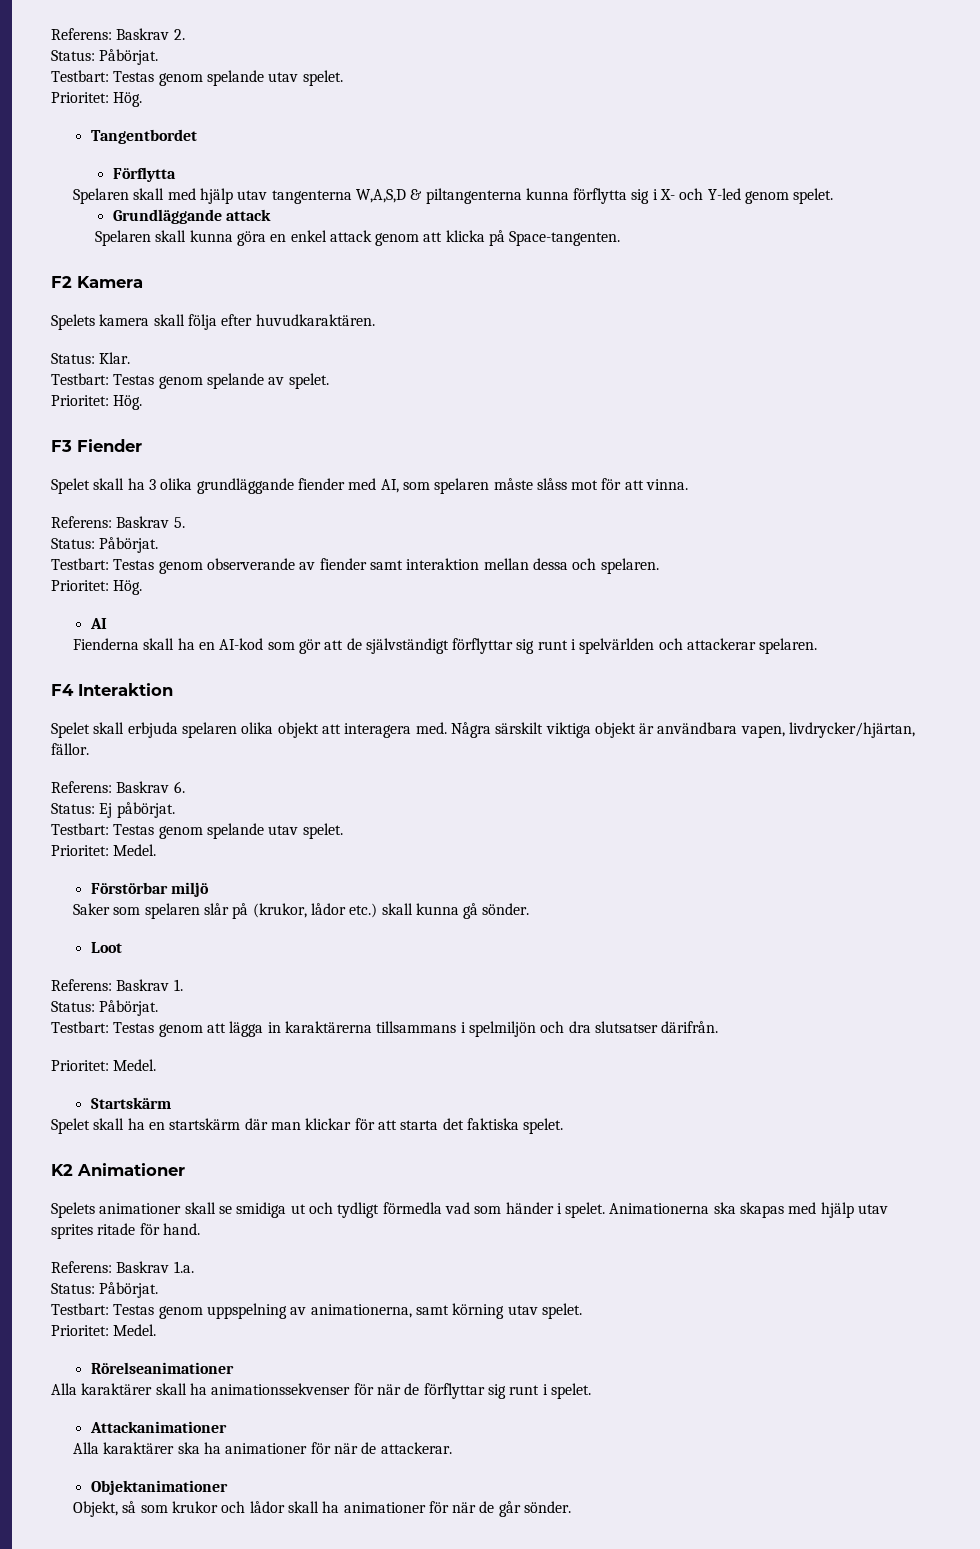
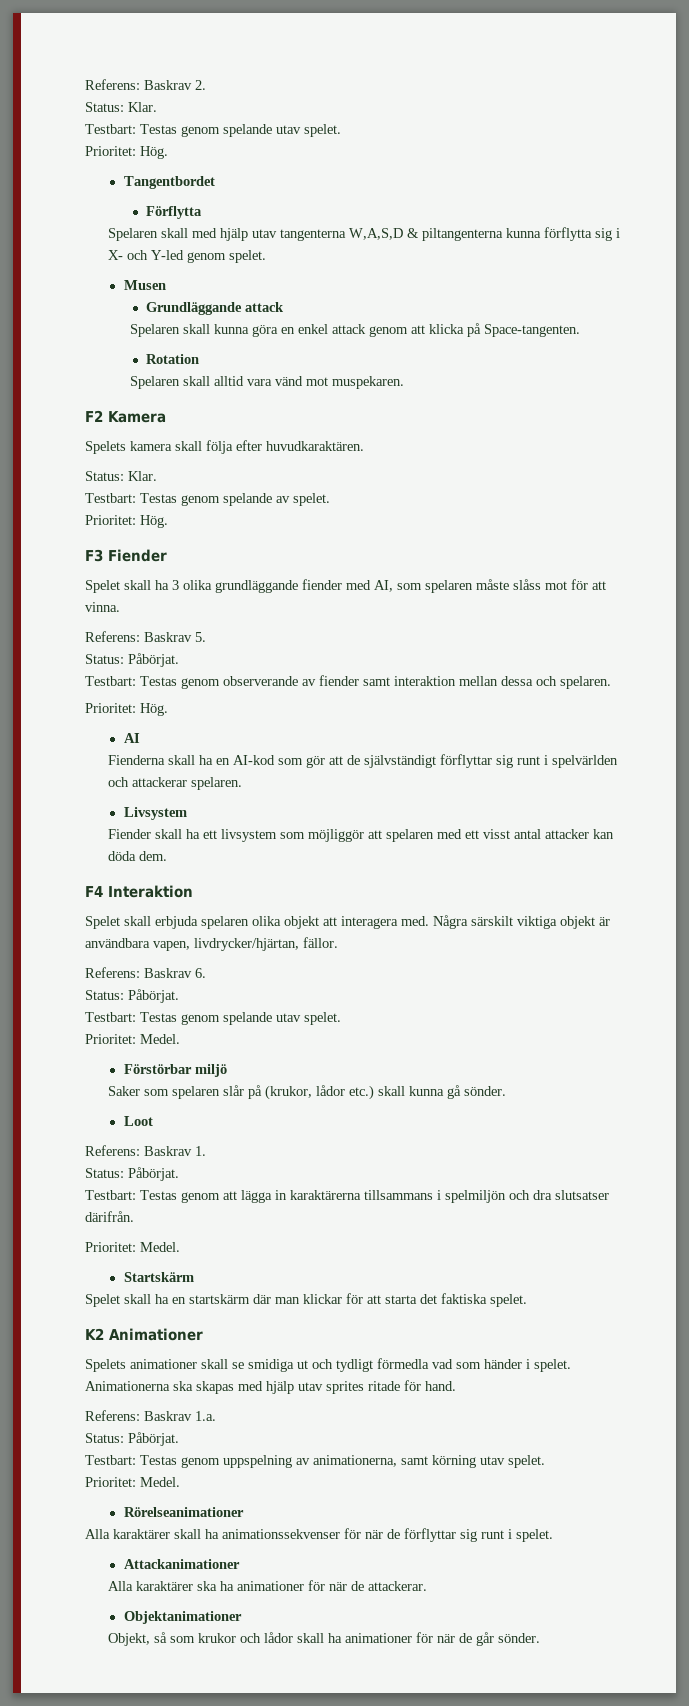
  Referens: Baskrav 2.
- Status: Påbörjat.
+ Status: Klar.
+ Musen
+ Rotation
+ Spelaren skall alltid vara vänd mot muspekaren.
+ Livsystem
+ Fiender skall ha ett livsystem som möjliggör att spelaren med ett visst antal attacker kan döda dem.
  Referens: Baskrav 6.
- Status: Ej påbörjat.
+ Status: Påbörjat.

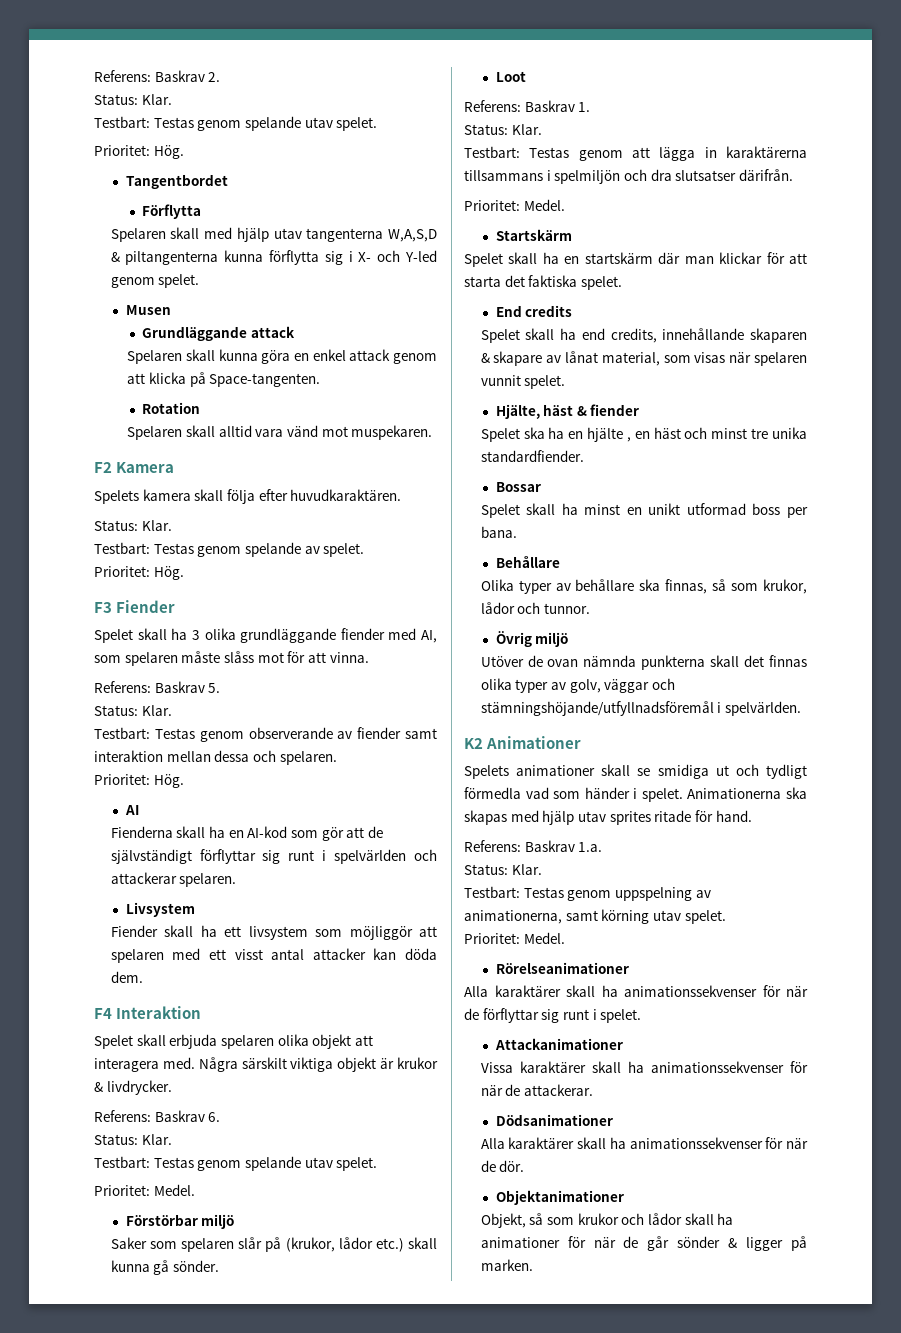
  Referens: Baskrav 5.
- Status: Påbörjat.
+ Status: Klar.
- Några särskilt viktiga objekt är användbara vapen, livdrycker/hjärtan, fällor.
+ Några särskilt viktiga objekt är krukor & livdrycker.
  Referens: Baskrav 6.
- Status: Påbörjat.
+ Status: Klar.
  Referens: Baskrav 1.
- Status: Påbörjat.
+ Status: Klar.
+ End credits
+ Spelet skall ha end credits, innehållande skaparen & skapare av lånat material, som visas när spelaren vunnit spelet.
+ Hjälte, häst & fiender
+ Spelet ska ha en hjälte , en häst och minst tre unika standardfiender.
+ Bossar
+ Spelet skall ha minst en unikt utformad boss per bana.
+ Behållare
+ Olika typer av behållare ska finnas, så som krukor, lådor och tunnor.
+ Övrig miljö
+ Utöver de ovan nämnda punkterna skall det finnas olika typer av golv, väggar och stämningshöjande/utfyllnadsföremål i spelvärlden.
  Referens: Baskrav 1.a.
- Status: Påbörjat.
+ Status: Klar.
- Alla karaktärer ska ha animationer för när de attackerar.
+ Vissa karaktärer skall ha animationssekvenser för när de attackerar.
+ Dödsanimationer
+ Alla karaktärer skall ha animationssekvenser för när de dör.
- Objekt, så som krukor och lådor skall ha animationer för när de går sönder.
+ Objekt, så som krukor och lådor skall ha animationer för när de går sönder & ligger på marken.

